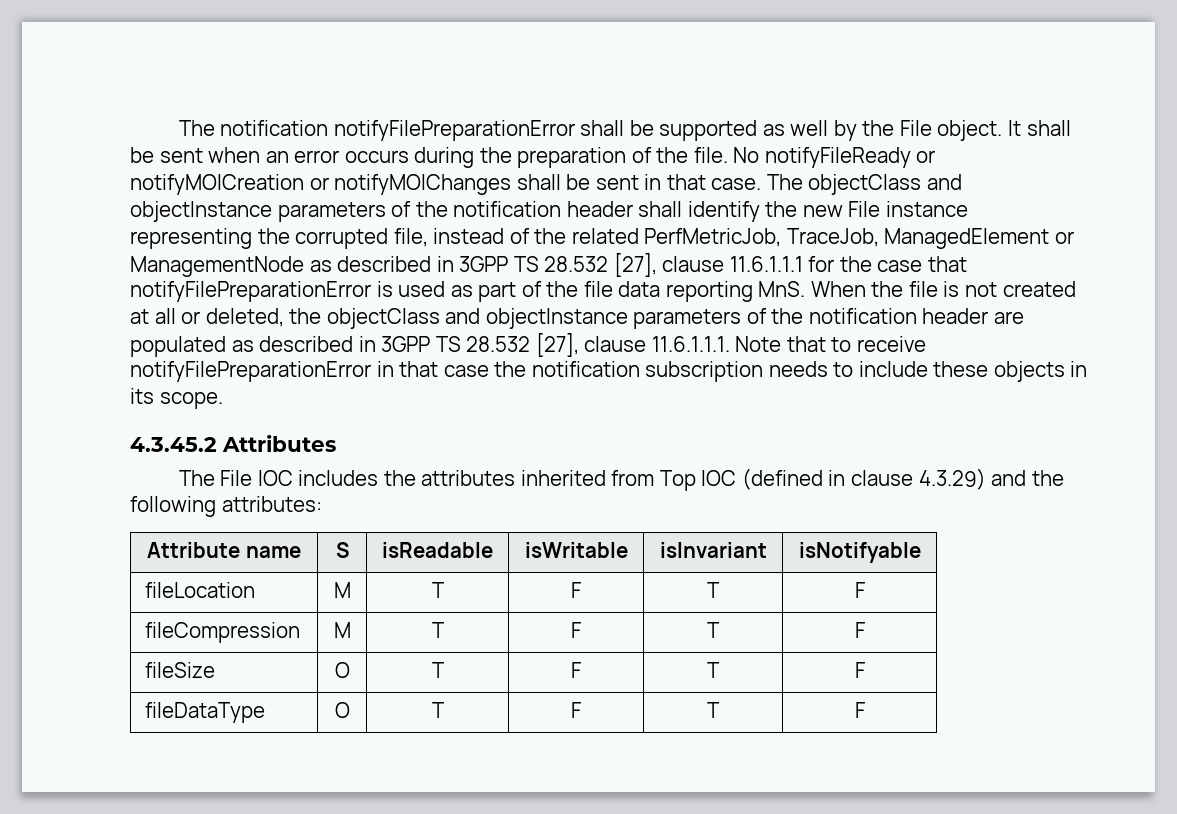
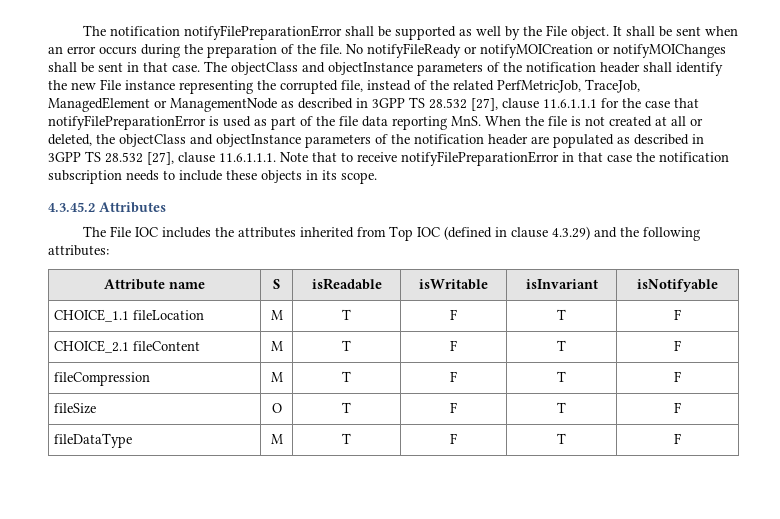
- fileLocation | M | T | F | T | F
+ CHOICE_1.1 fileLocation | M | T | F | T | F
+ CHOICE_2.1 fileContent | M | T | F | T | F
- fileDataType | O | T | F | T | F
+ fileDataType | M | T | F | T | F

